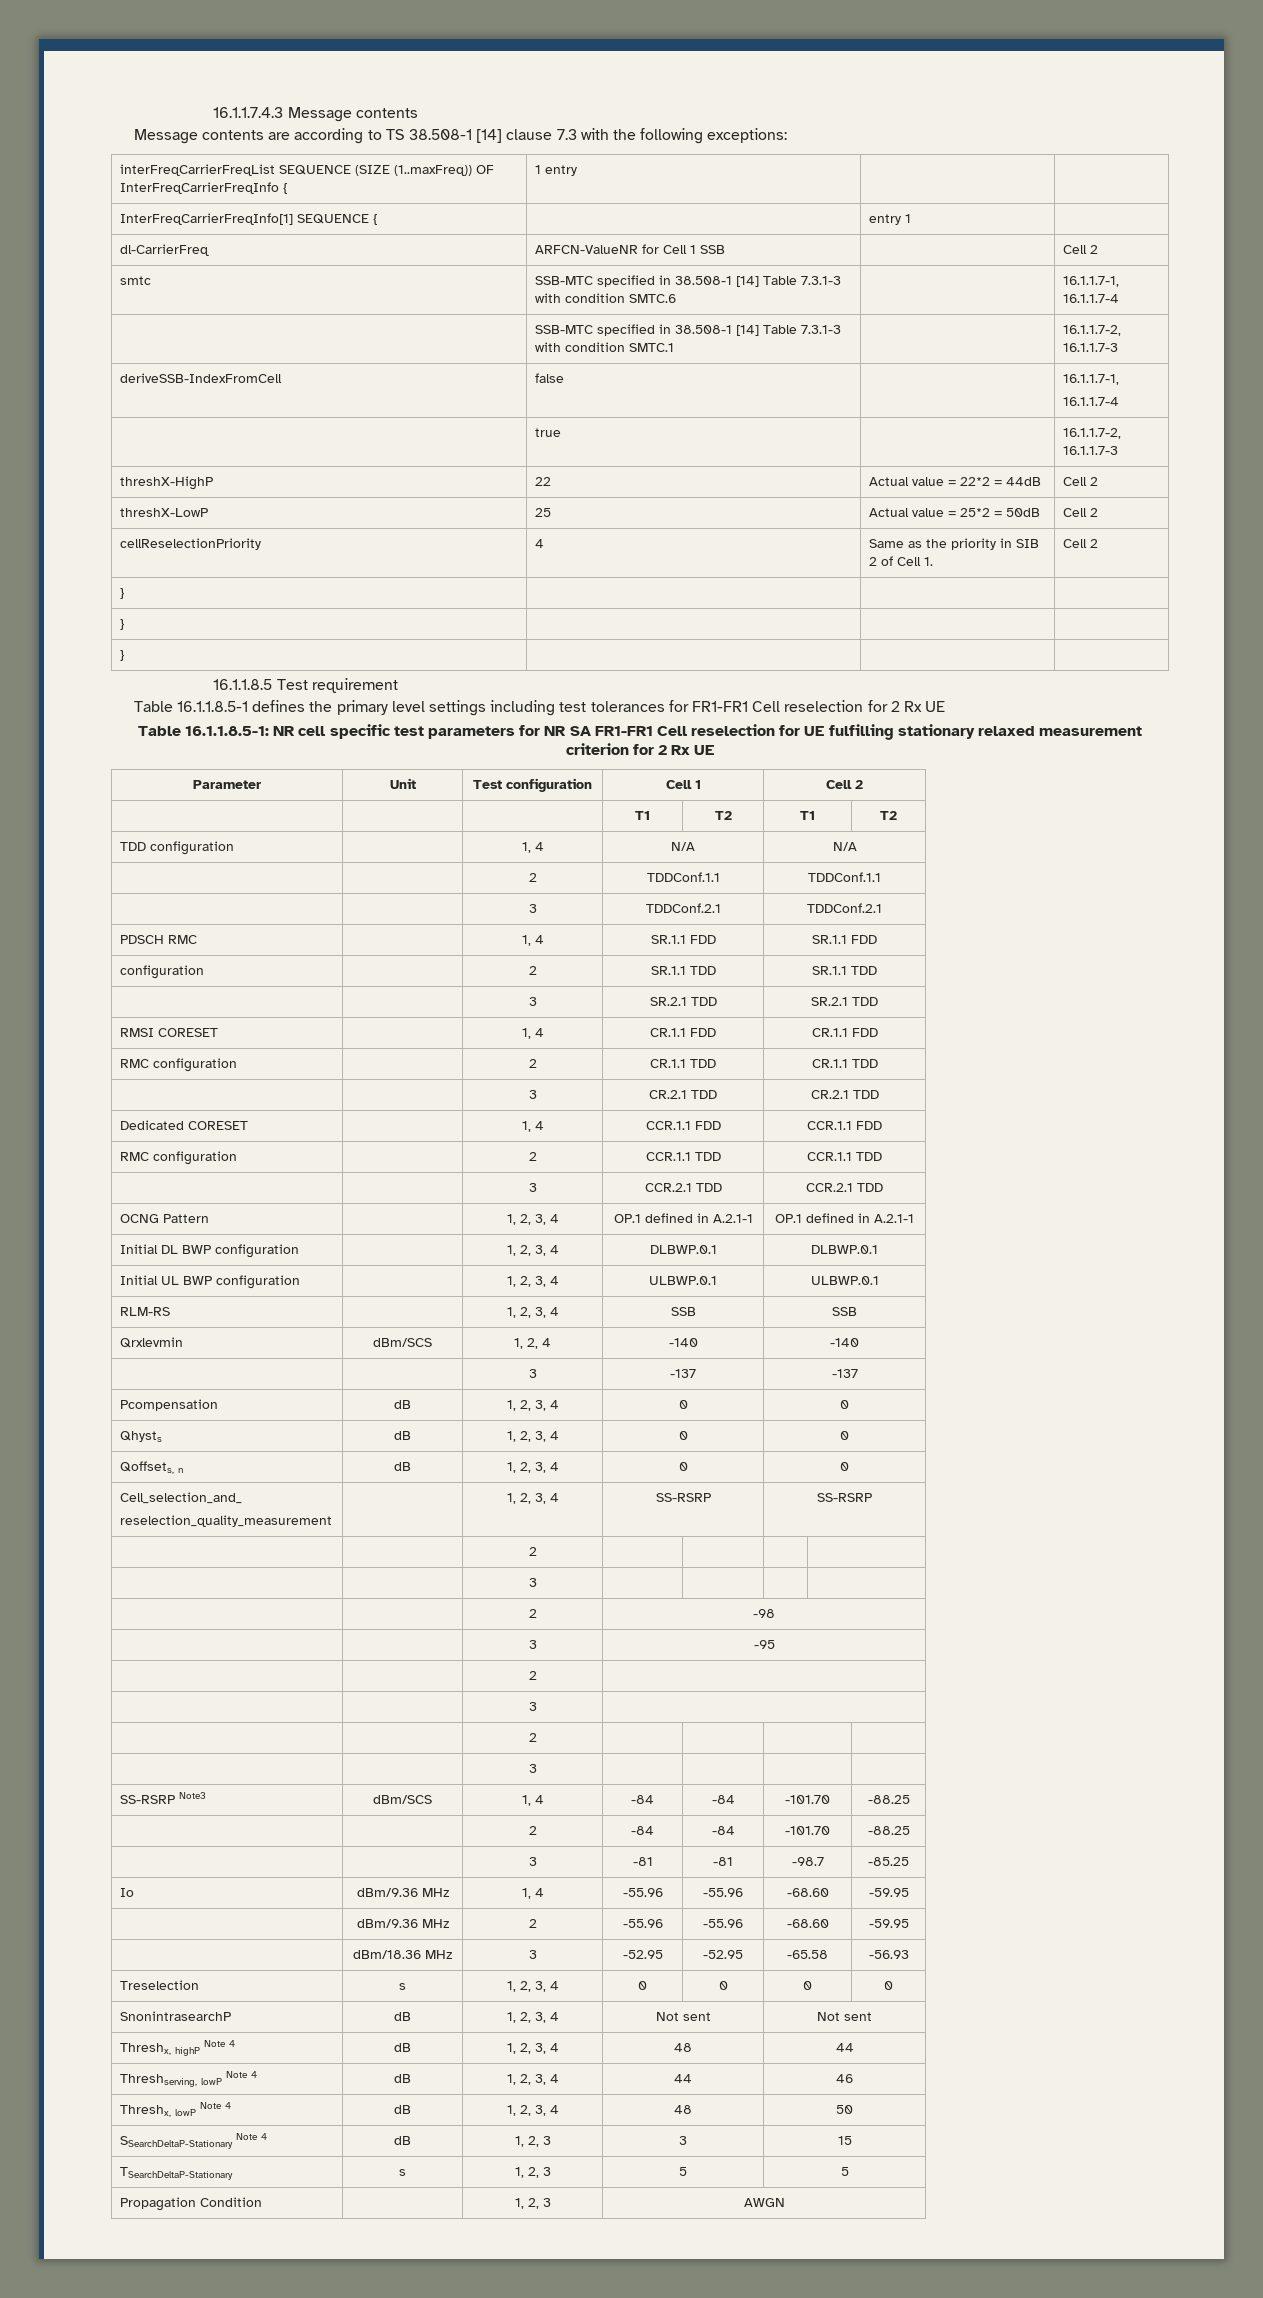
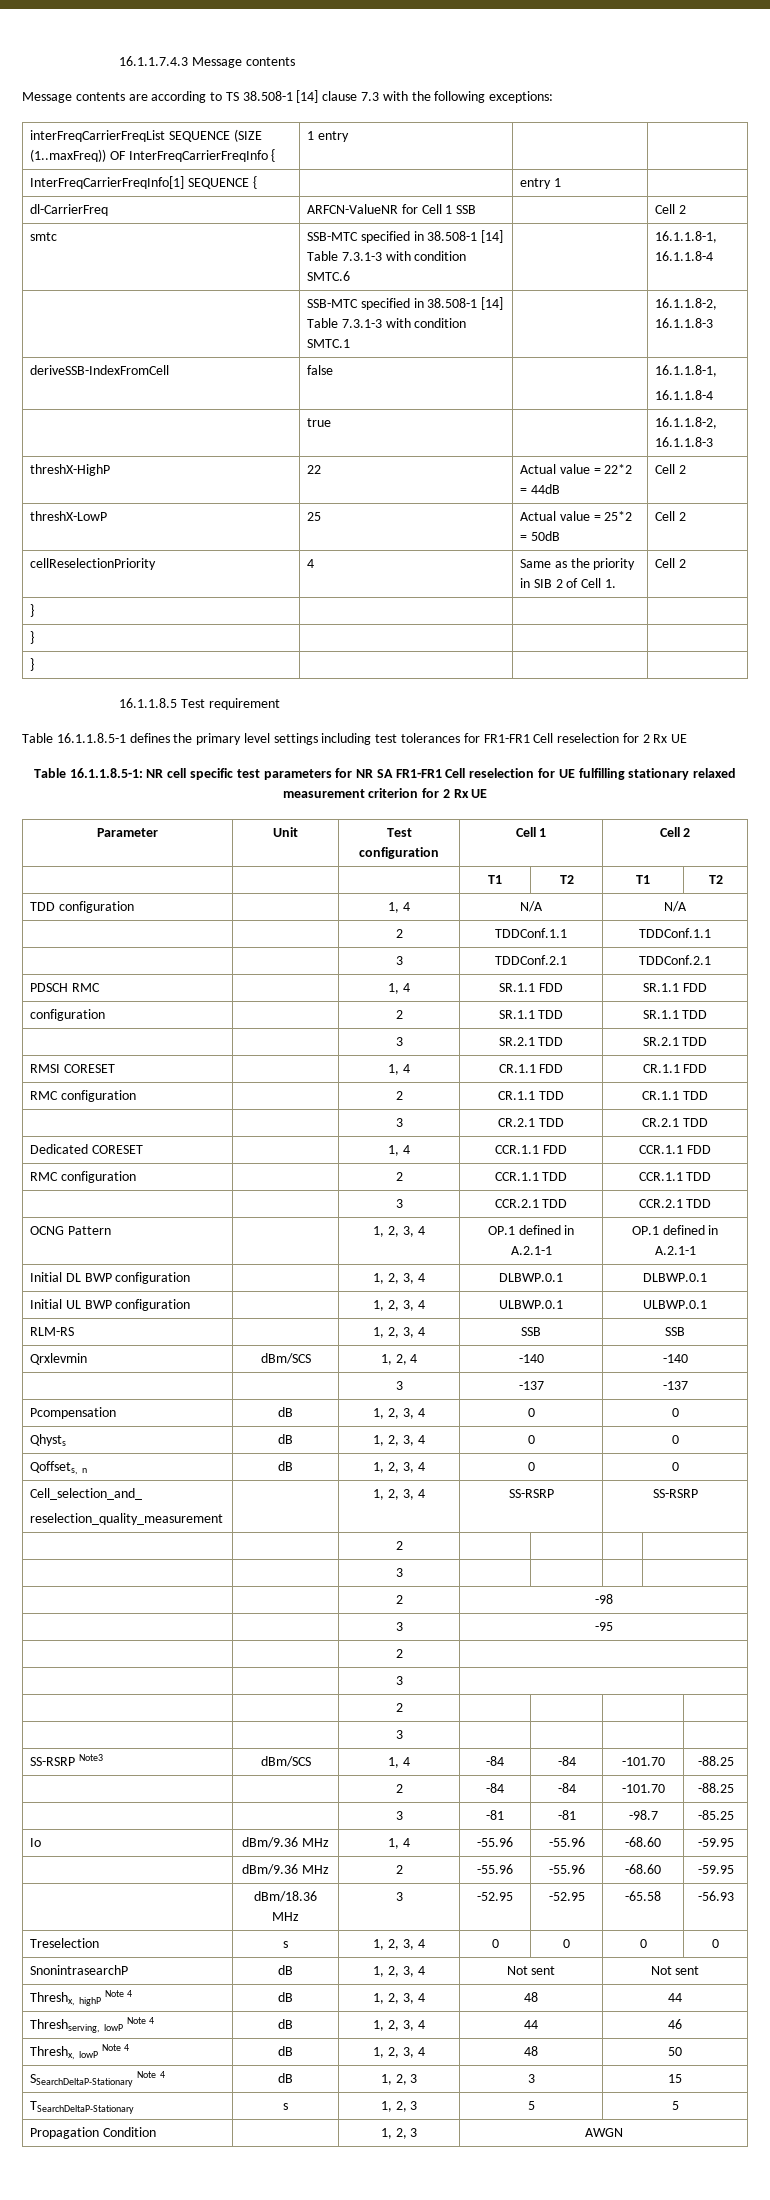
- smtc | SSB-MTC specified in 38.508-1 [14] Table 7.3.1-3 with condition SMTC.6 | | 16.1.1.7-1, 16.1.1.7-4
+ smtc | SSB-MTC specified in 38.508-1 [14] Table 7.3.1-3 with condition SMTC.6 | | 16.1.1.8-1, 16.1.1.8-4
- | SSB-MTC specified in 38.508-1 [14] Table 7.3.1-3 with condition SMTC.1 | | 16.1.1.7-2, 16.1.1.7-3
+ | SSB-MTC specified in 38.508-1 [14] Table 7.3.1-3 with condition SMTC.1 | | 16.1.1.8-2, 16.1.1.8-3
- deriveSSB-IndexFromCell | false | | 16.1.1.7-1,
- 16.1.1.7-4
+ deriveSSB-IndexFromCell | false | | 16.1.1.8-1,
+ 16.1.1.8-4
- | true | | 16.1.1.7-2, 16.1.1.7-3
+ | true | | 16.1.1.8-2, 16.1.1.8-3

